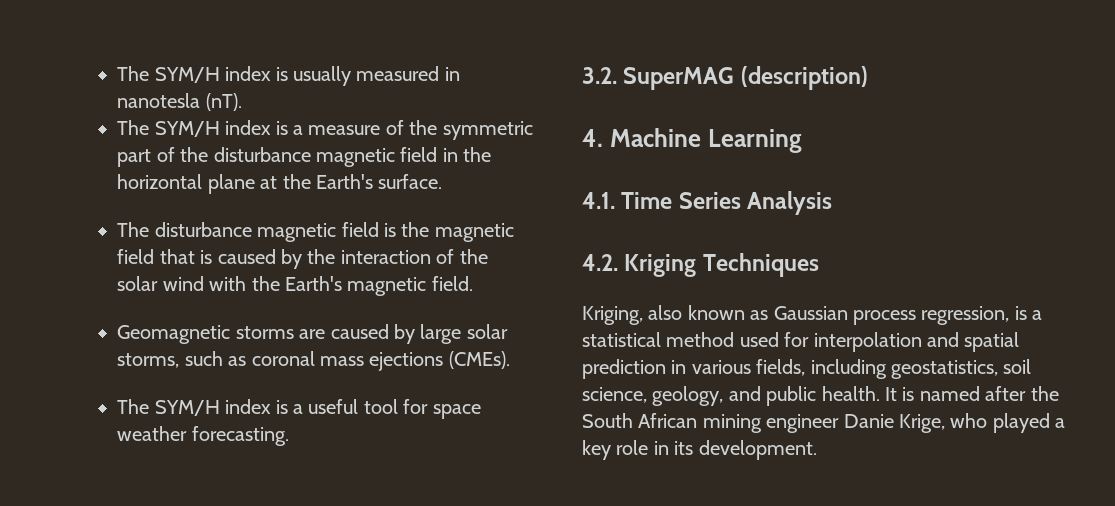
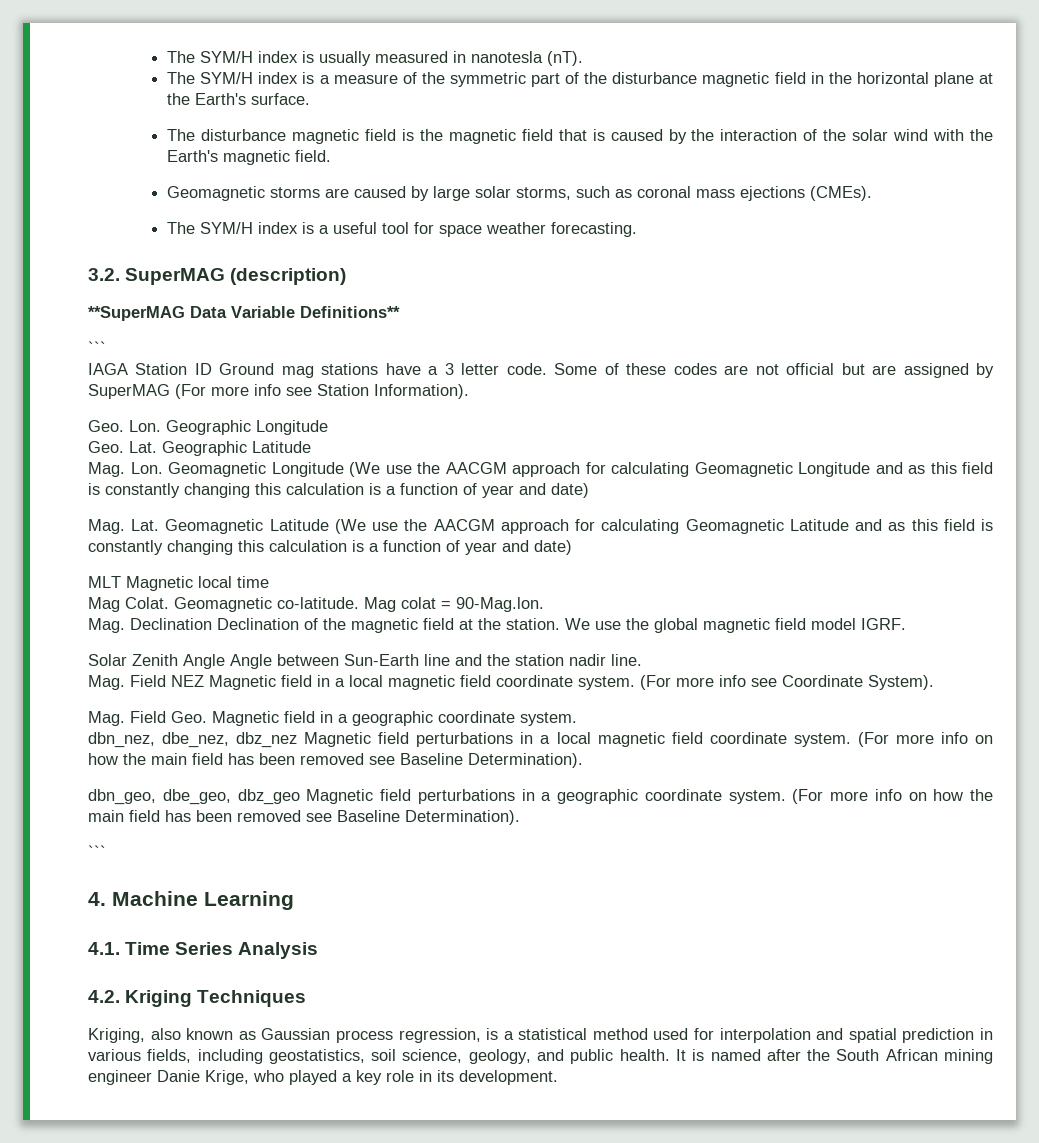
+ **SuperMAG Data Variable Definitions**
+ ```
+ IAGA Station ID Ground mag stations have a 3 letter code. Some of these codes are not official but are assigned by SuperMAG (For more info see Station Information).
+ Geo. Lon. Geographic Longitude
+ Geo. Lat. Geographic Latitude
+ Mag. Lon. Geomagnetic Longitude (We use the AACGM approach for calculating Geomagnetic Longitude and as this field is constantly changing this calculation is a function of year and date)
+ Mag. Lat. Geomagnetic Latitude (We use the AACGM approach for calculating Geomagnetic Latitude and as this field is constantly changing this calculation is a function of year and date)
+ MLT Magnetic local time
+ Mag Colat. Geomagnetic co-latitude. Mag colat = 90-Mag.lon.
+ Mag. Declination Declination of the magnetic field at the station. We use the global magnetic field model IGRF.
+ Solar Zenith Angle Angle between Sun-Earth line and the station nadir line.
+ Mag. Field NEZ Magnetic field in a local magnetic field coordinate system. (For more info see Coordinate System).
+ Mag. Field Geo. Magnetic field in a geographic coordinate system.
+ dbn_nez, dbe_nez, dbz_nez Magnetic field perturbations in a local magnetic field coordinate system. (For more info on how the main field has been removed see Baseline Determination).
+ dbn_geo, dbe_geo, dbz_geo Magnetic field perturbations in a geographic coordinate system. (For more info on how the main field has been removed see Baseline Determination).
+ ```

